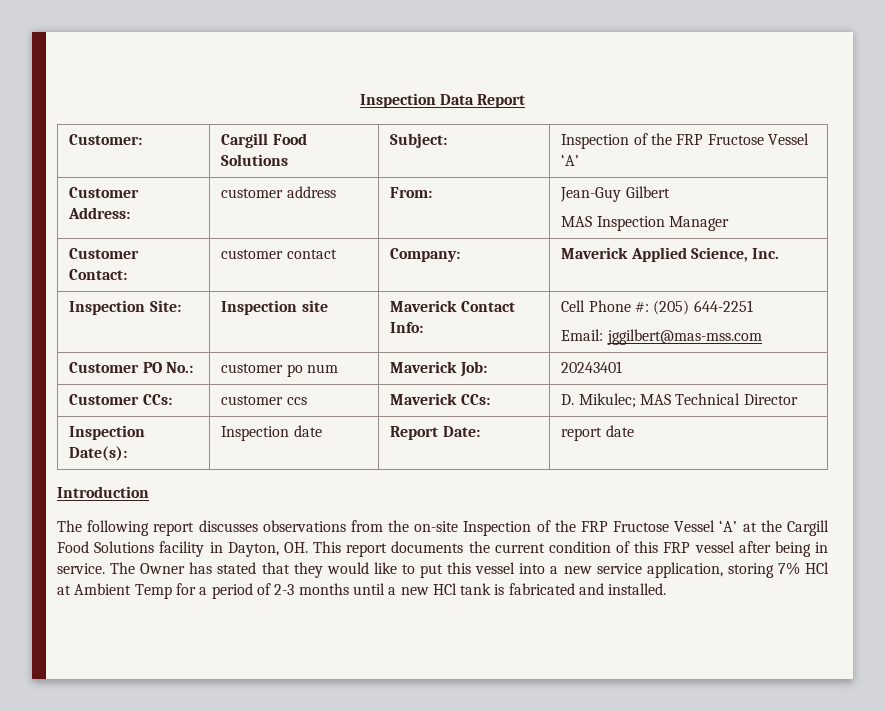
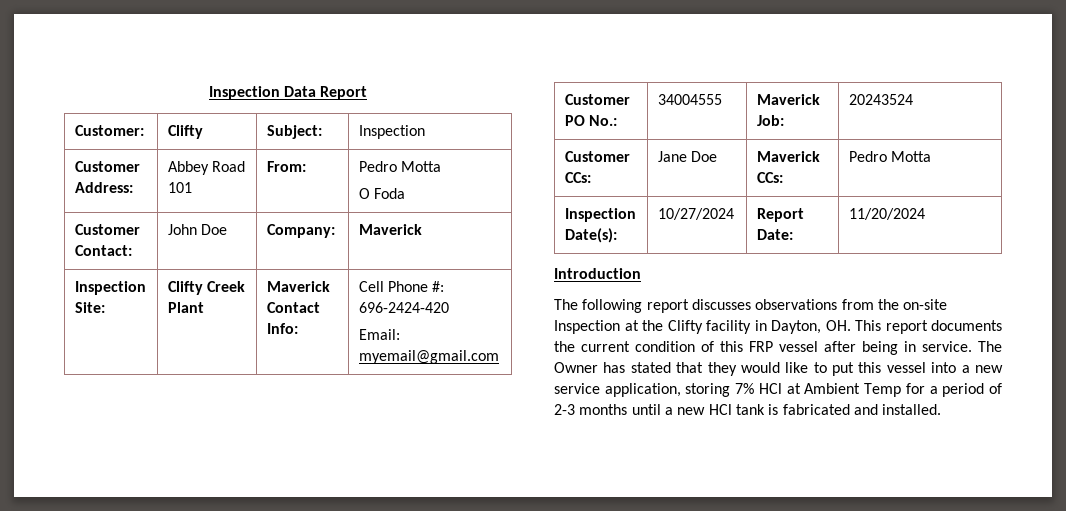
- Customer: | Cargill Food Solutions | Subject: | Inspection of the FRP Fructose Vessel ‘A’
- Customer Address: | customer address | From: | Jean-Guy Gilbert
- MAS Inspection Manager
+ Customer: | Clifty | Subject: | Inspection
+ Customer Address: | Abbey Road 101 | From: | Pedro Motta
+ O Foda
- Customer Contact: | customer contact | Company: | Maverick Applied Science, Inc.
+ Customer Contact: | John Doe | Company: | Maverick
- Inspection Site: | Inspection site | Maverick Contact Info: | Cell Phone #: (205) 644-2251
- Email: jggilbert@mas-mss.com
+ Inspection Site: | Clifty Creek Plant | Maverick Contact Info: | Cell Phone #: 696-2424-420
+ Email: myemail@gmail.com
- Customer PO No.: | customer po num | Maverick Job: | 20243401
+ Customer PO No.: | 34004555 | Maverick Job: | 20243524
- Customer CCs: | customer ccs | Maverick CCs: | D. Mikulec; MAS Technical Director
+ Customer CCs: | Jane Doe | Maverick CCs: | Pedro Motta
- Inspection Date(s): | Inspection date | Report Date: | report date
+ Inspection Date(s): | 10/27/2024 | Report Date: | 11/20/2024
- The following report discusses observations from the on-site Inspection of the FRP Fructose Vessel ‘A’ at the Cargill Food Solutions facility in Dayton, OH. This report documents the current condition of this FRP vessel after being in service.
+ The following report discusses observations from the on-site Inspection at the Clifty facility in Dayton, OH. This report documents the current condition of this FRP vessel after being in service.

